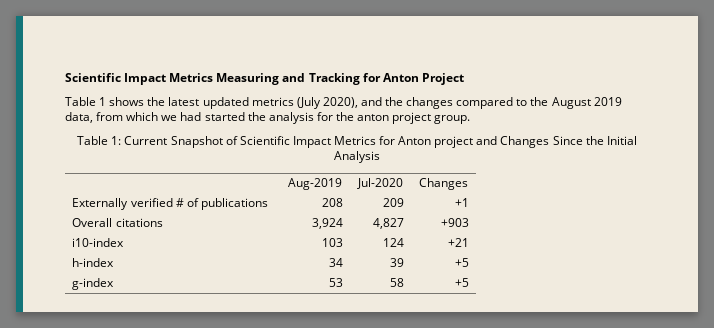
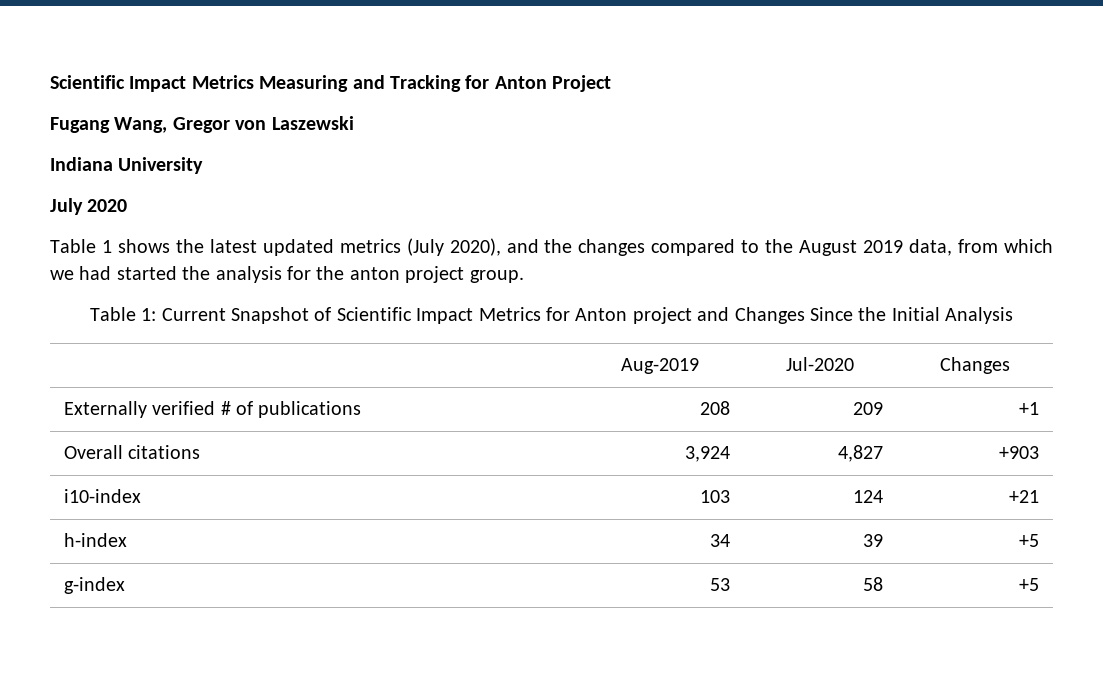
+ Fugang Wang, Gregor von Laszewski
+ Indiana University
+ July 2020

